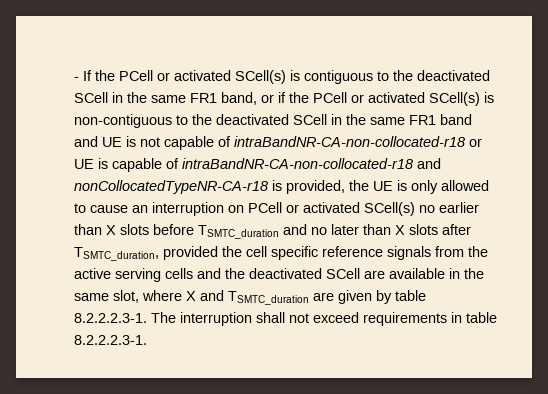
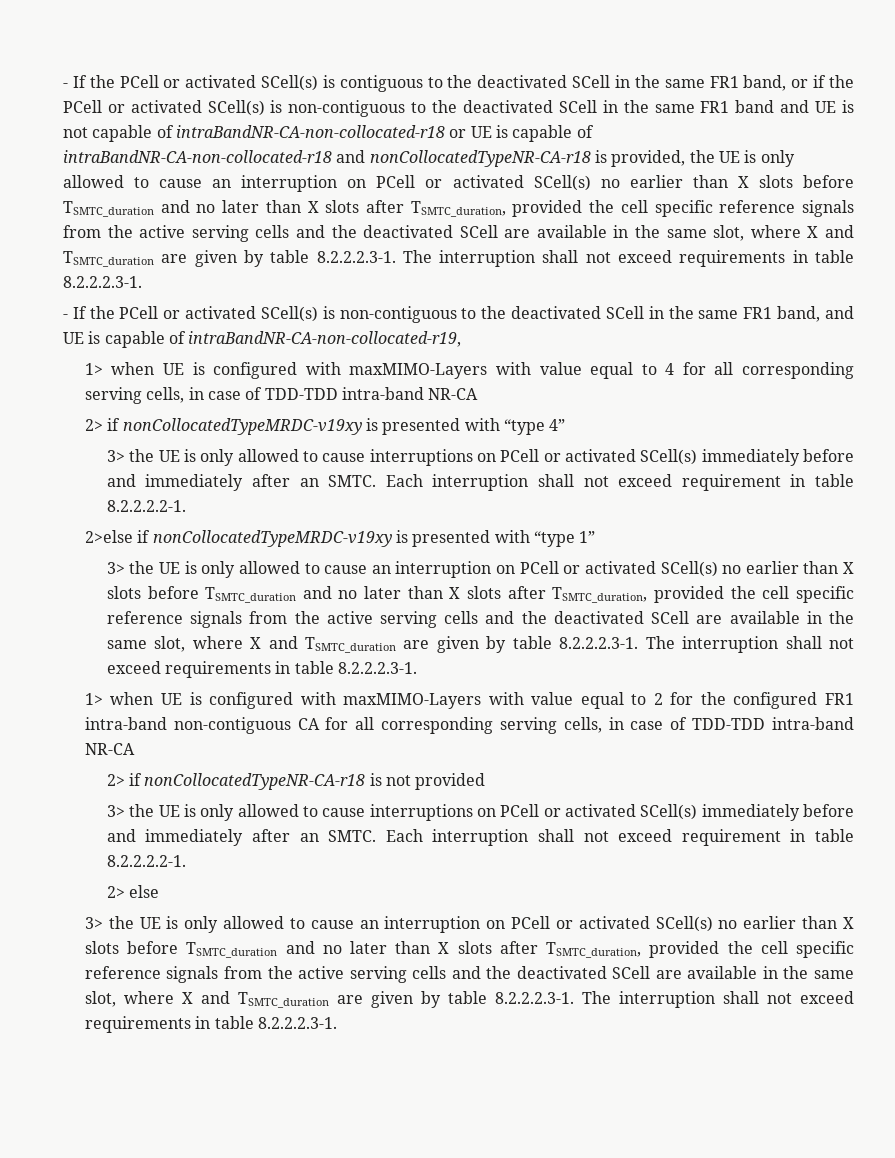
+ - If the PCell or activated SCell(s) is non-contiguous to the deactivated SCell in the same FR1 band, and UE is capable of intraBandNR-CA-non-collocated-r19,
+ 1> when UE is configured with maxMIMO-Layers with value equal to 4 for all corresponding serving cells, in case of TDD-TDD intra-band NR-CA
+ 2> if nonCollocatedTypeMRDC-v19xy is presented with “type 4”
+ 3> the UE is only allowed to cause interruptions on PCell or activated SCell(s) immediately before and immediately after an SMTC. Each interruption shall not exceed requirement in table 8.2.2.2.2-1.
+ 2>else if nonCollocatedTypeMRDC-v19xy is presented with “type 1”
+ 3> the UE is only allowed to cause an interruption on PCell or activated SCell(s) no earlier than X slots before TSMTC_duration and no later than X slots after TSMTC_duration, provided the cell specific reference signals from the active serving cells and the deactivated SCell are available in the same slot, where X and TSMTC_duration are given by table 8.2.2.2.3-1. The interruption shall not exceed requirements in table 8.2.2.2.3-1.
+ 1> when UE is configured with maxMIMO-Layers with value equal to 2 for the configured FR1 intra-band non-contiguous CA for all corresponding serving cells, in case of TDD-TDD intra-band NR-CA
+ 2> if nonCollocatedTypeNR-CA-r18 is not provided
+ 3> the UE is only allowed to cause interruptions on PCell or activated SCell(s) immediately before and immediately after an SMTC. Each interruption shall not exceed requirement in table 8.2.2.2.2-1.
+ 2> else
+ 3> the UE is only allowed to cause an interruption on PCell or activated SCell(s) no earlier than X slots before TSMTC_duration and no later than X slots after TSMTC_duration, provided the cell specific reference signals from the active serving cells and the deactivated SCell are available in the same slot, where X and TSMTC_duration are given by table 8.2.2.2.3-1. The interruption shall not exceed requirements in table 8.2.2.2.3-1.

